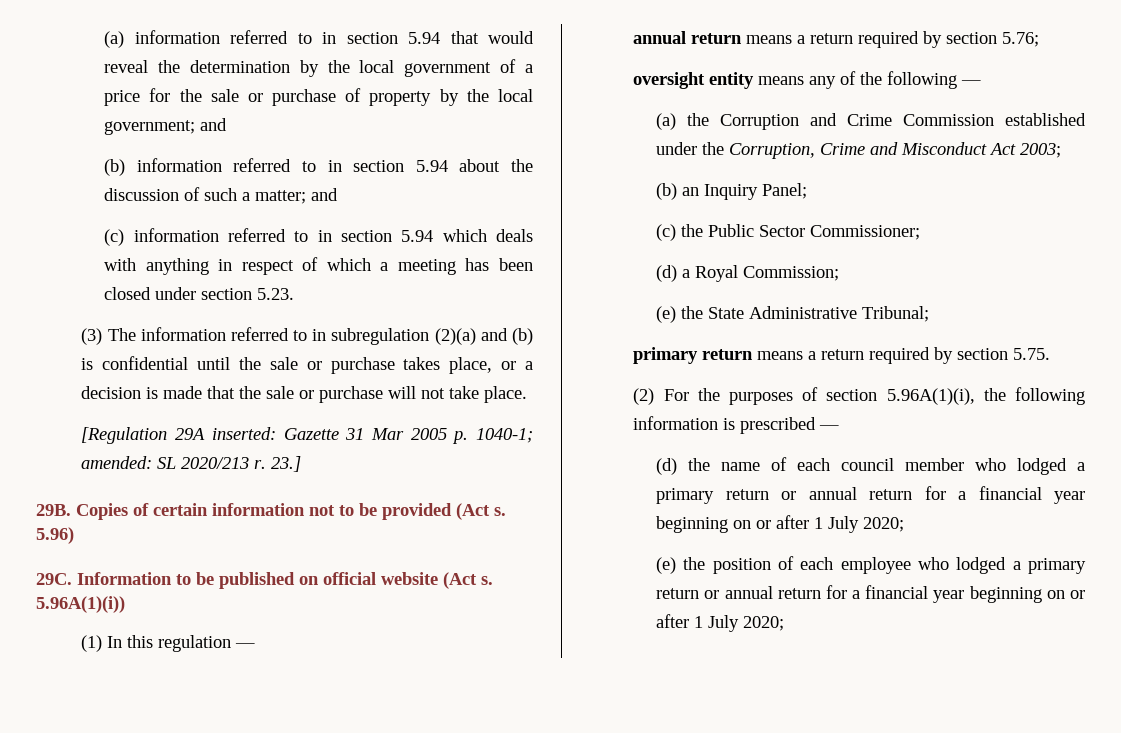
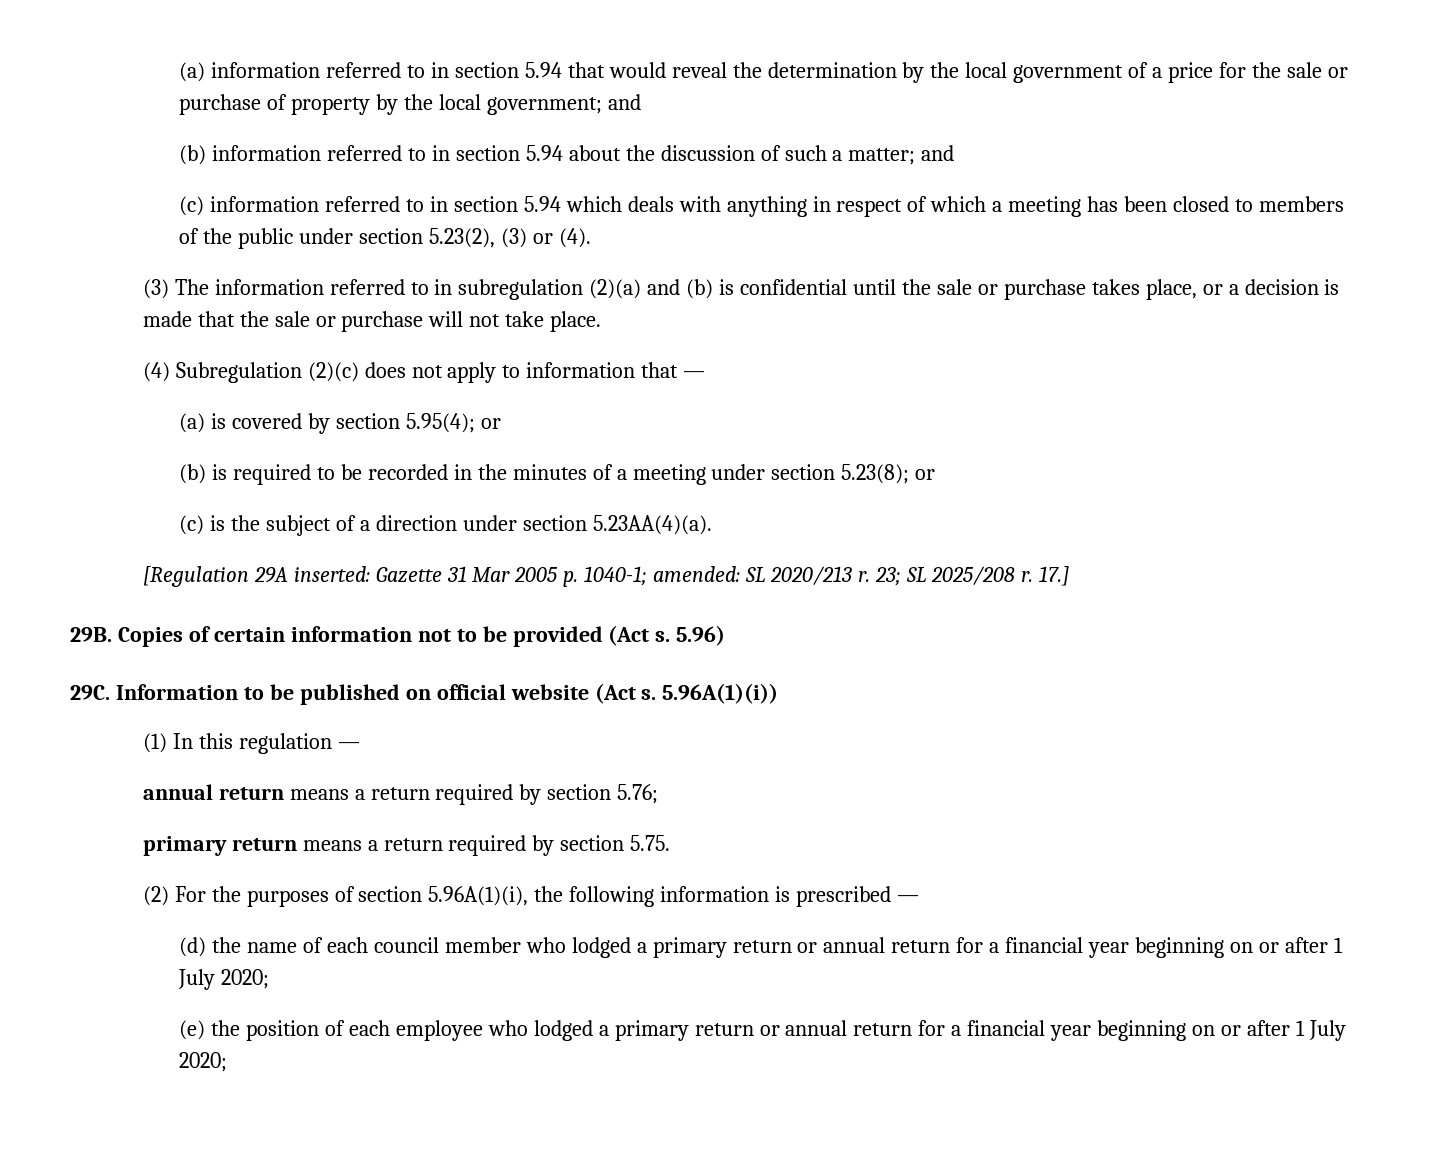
- (c) information referred to in section 5.94 which deals with anything in respect of which a meeting has been closed under section 5.23.
+ (c) information referred to in section 5.94 which deals with anything in respect of which a meeting has been closed to members of the public under section 5.23(2), (3) or (4).
+ (4) Subregulation (2)(c) does not apply to information that —
+ (a) is covered by section 5.95(4); or
+ (b) is required to be recorded in the minutes of a meeting under section 5.23(8); or
+ (c) is the subject of a direction under section 5.23AA(4)(a).
- 23.]
+ 23; SL 2025/208 r. 17.]
- oversight entity means any of the following —
- (a) the Corruption and Crime Commission established under the Corruption, Crime and Misconduct Act 2003;
- (b) an Inquiry Panel;
- (c) the Public Sector Commissioner;
- (d) a Royal Commission;
- (e) the State Administrative Tribunal;

